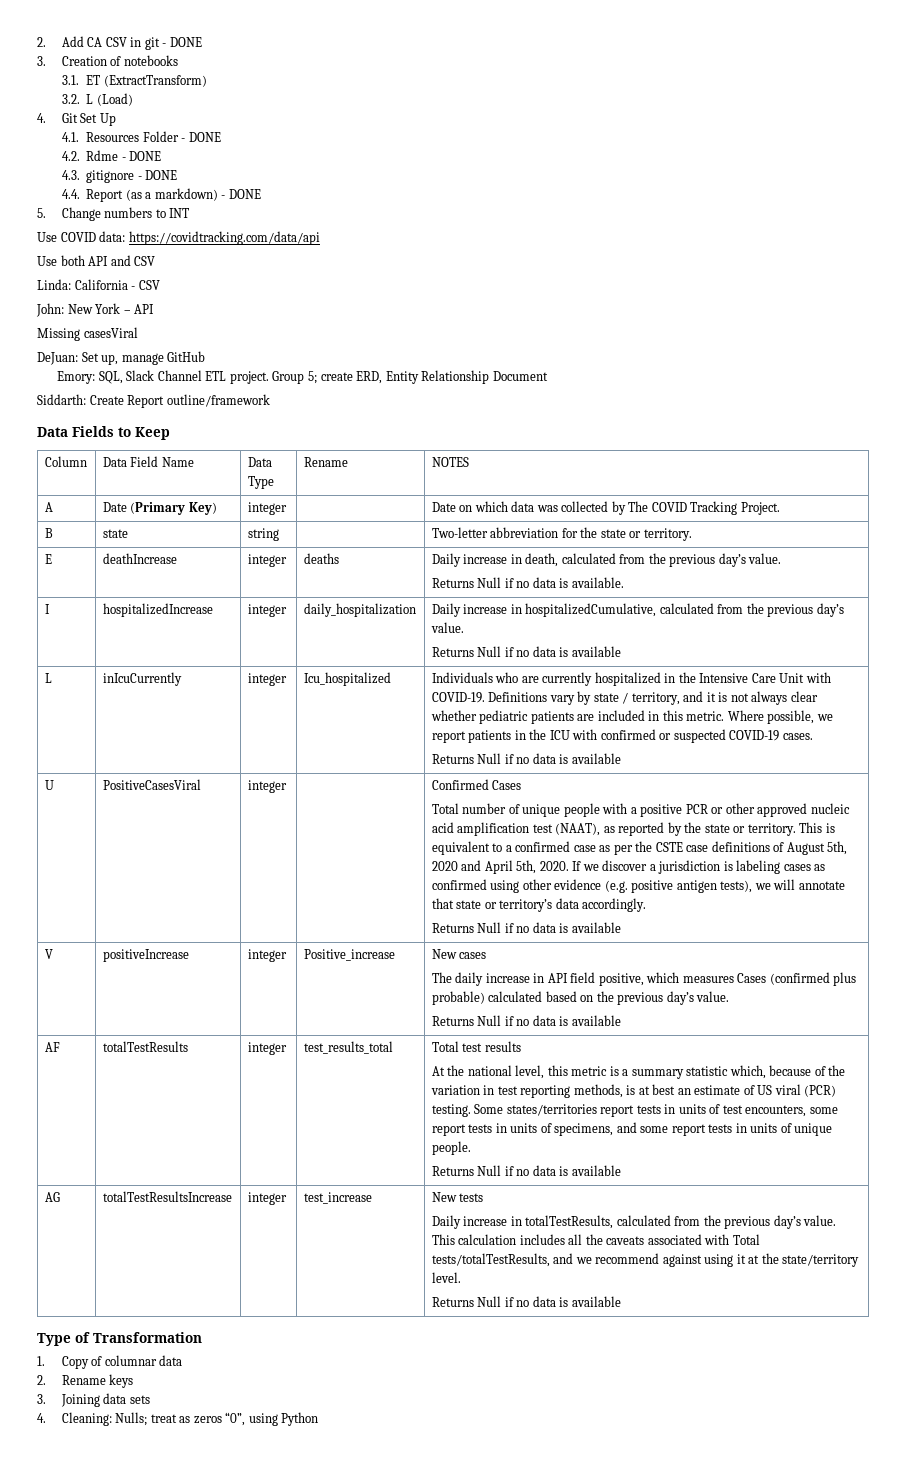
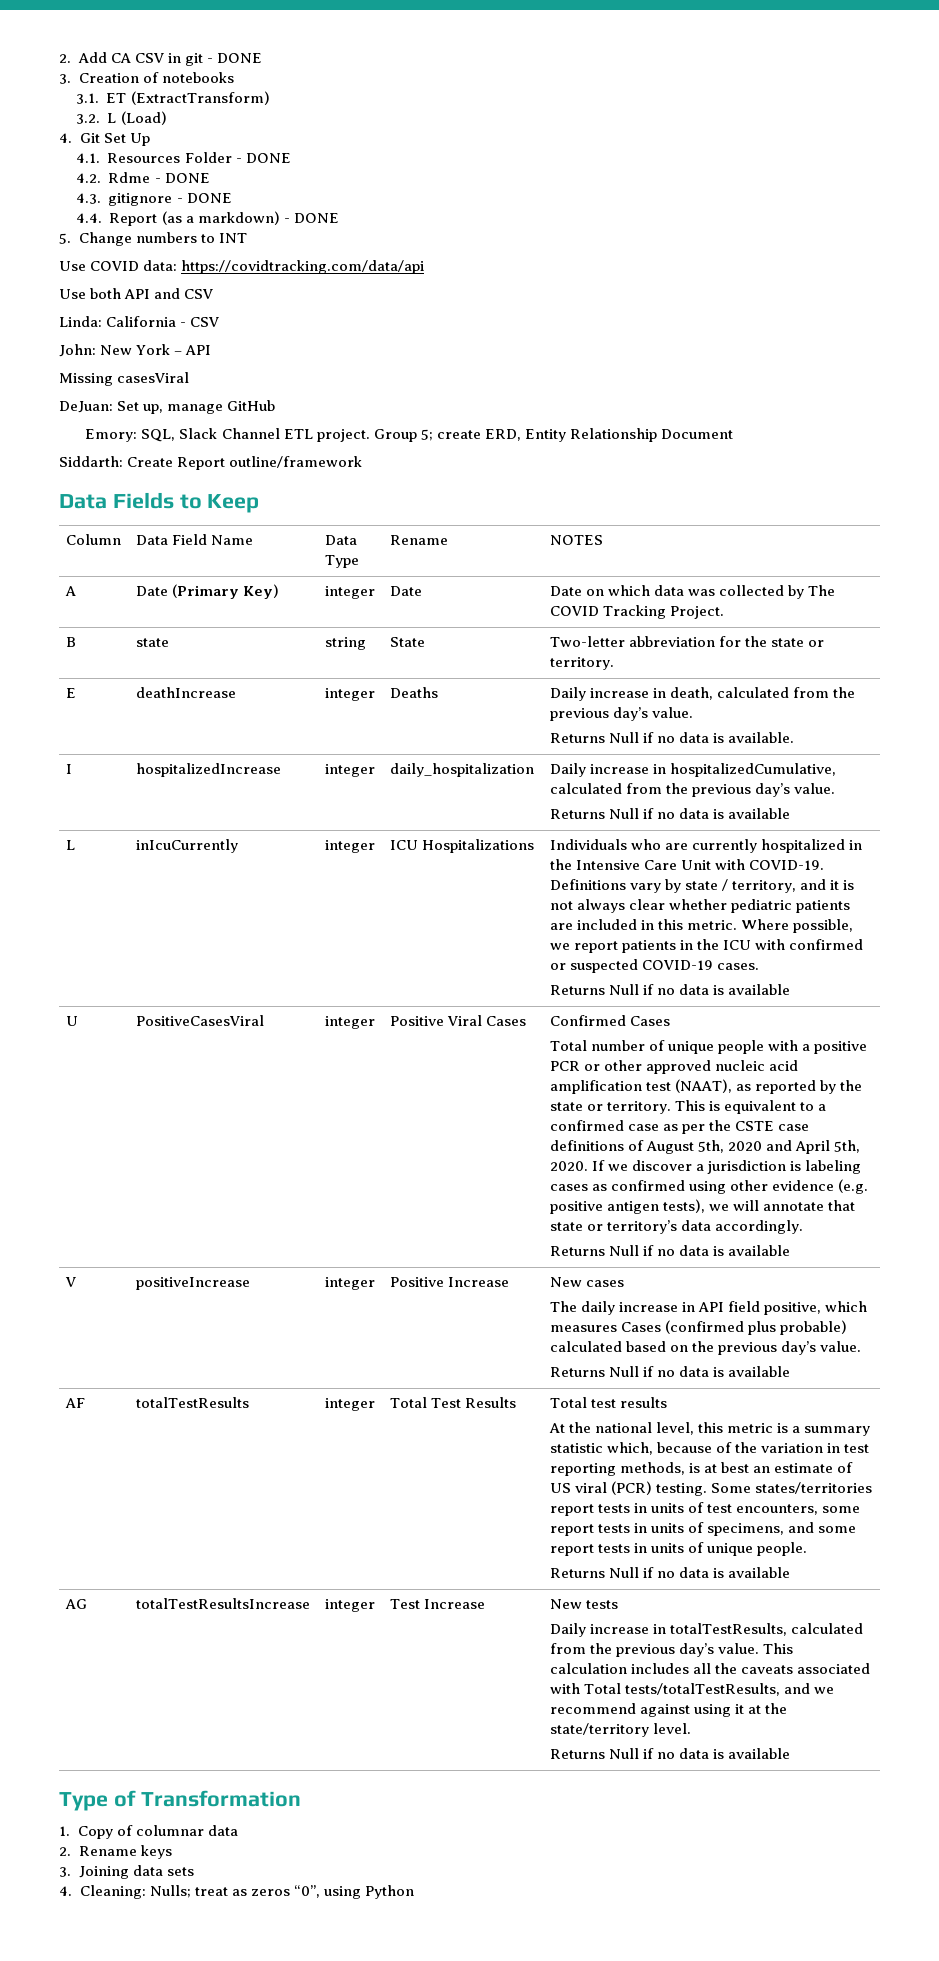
- A | Date (Primary Key) | integer | | Date on which data was collected by The COVID Tracking Project.
+ A | Date (Primary Key) | integer | Date | Date on which data was collected by The COVID Tracking Project.
- B | state | string | | Two-letter abbreviation for the state or territory.
+ B | state | string | State | Two-letter abbreviation for the state or territory.
- E | deathIncrease | integer | deaths | Daily increase in death, calculated from the previous day’s value.
+ E | deathIncrease | integer | Deaths | Daily increase in death, calculated from the previous day’s value.
- Icu_hospitalized
+ ICU Hospitalizations
+ Positive Viral Cases
- V | positiveIncrease | integer | Positive_increase | New cases
+ V | positiveIncrease | integer | Positive Increase | New cases
- test_results_total
+ Total Test Results
- test_increase
+ Test Increase

